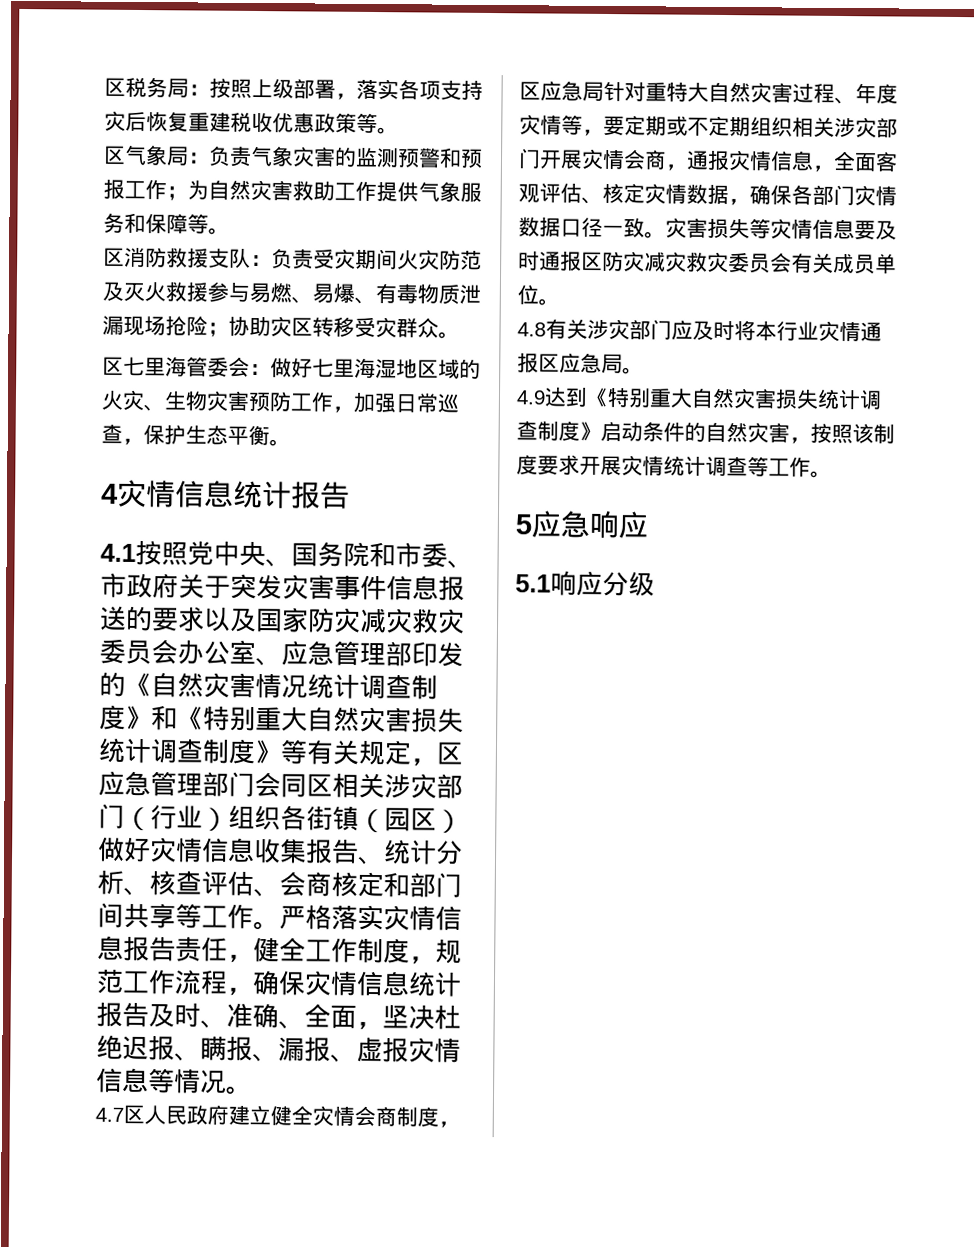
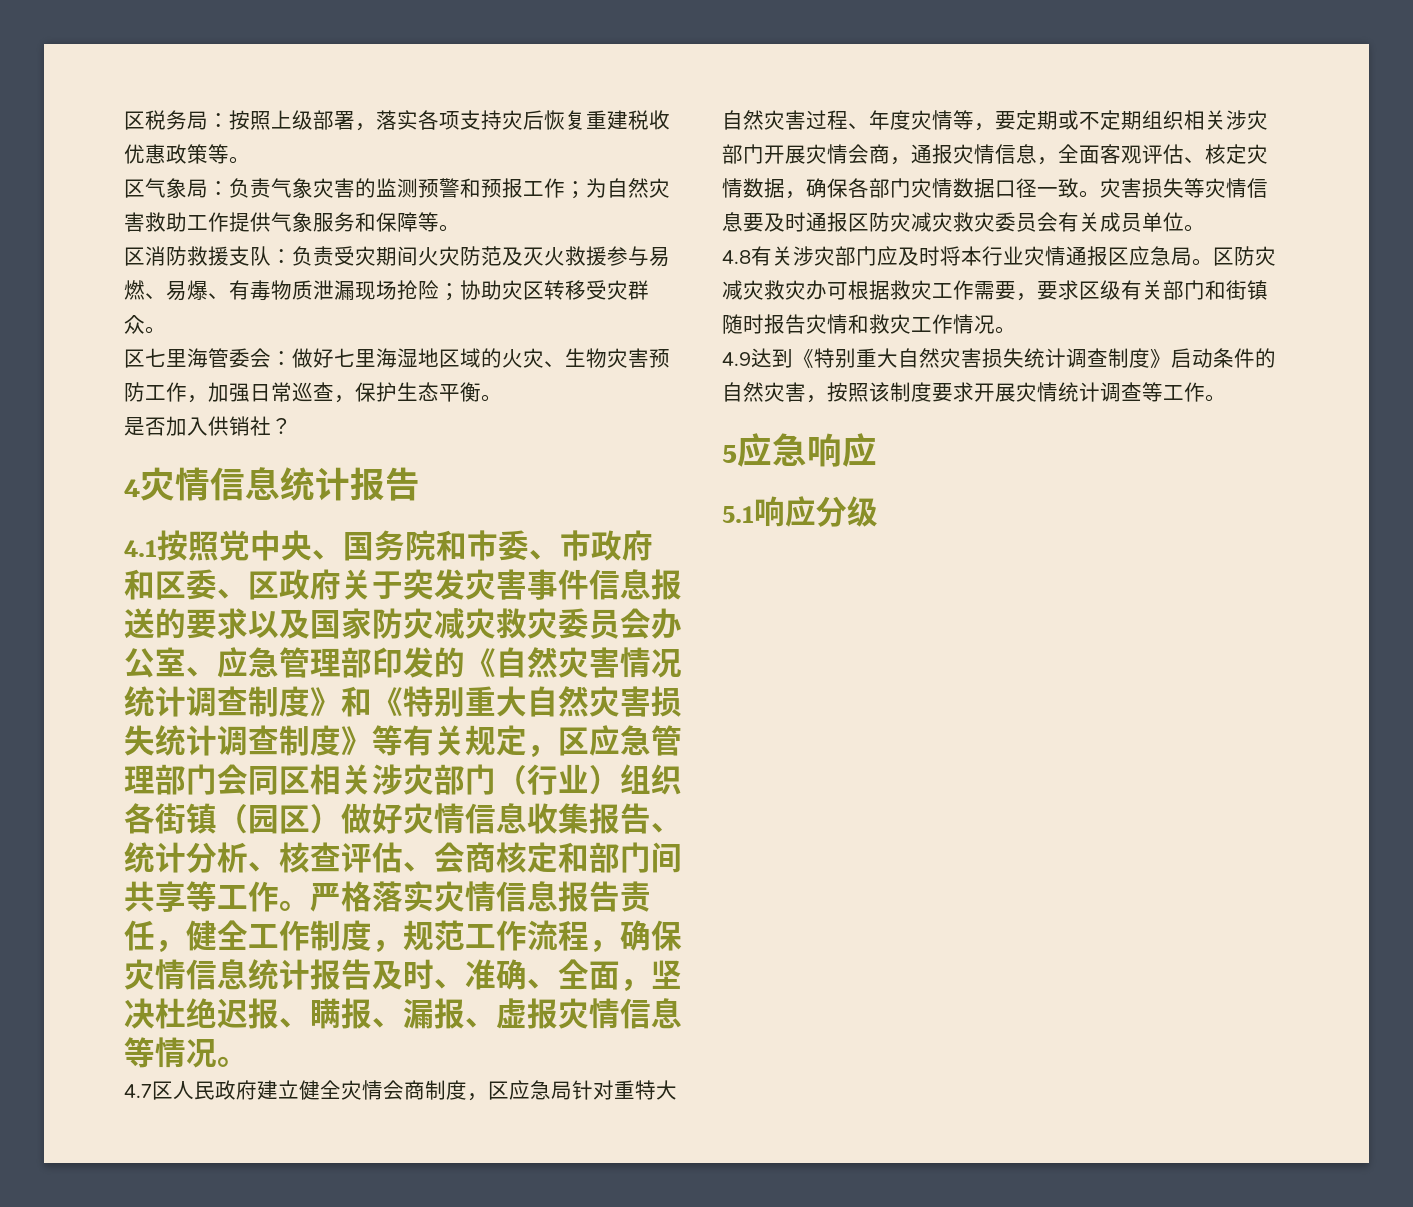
+ 是否加入供销社？
- 4.1按照党中央、国务院和市委、市政府关于突发灾害事件信息报送的要求以及国家防灾减灾救灾委员会办公室、应急管理部印发的《自然灾害情况统计调查制度》和《特别重大自然灾害损失统计调查制度》等有关规定，区应急管理部门会同区相关涉灾部门（行业）组织各街镇（园区）做好灾情信息收集报告、统计分析、核查评估、会商核定和部门间共享等工作。
+ 4.1按照党中央、国务院和市委、市政府和区委、区政府关于突发灾害事件信息报送的要求以及国家防灾减灾救灾委员会办公室、应急管理部印发的《自然灾害情况统计调查制度》和《特别重大自然灾害损失统计调查制度》等有关规定，区应急管理部门会同区相关涉灾部门（行业）组织各街镇（园区）做好灾情信息收集报告、统计分析、核查评估、会商核定和部门间共享等工作。
+ 区防灾减灾救灾办可根据救灾工作需要，要求区级有关部门和街镇随时报告灾情和救灾工作情况。

